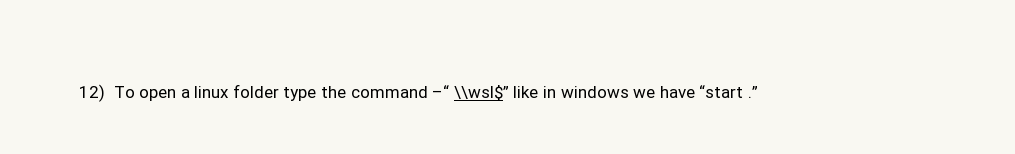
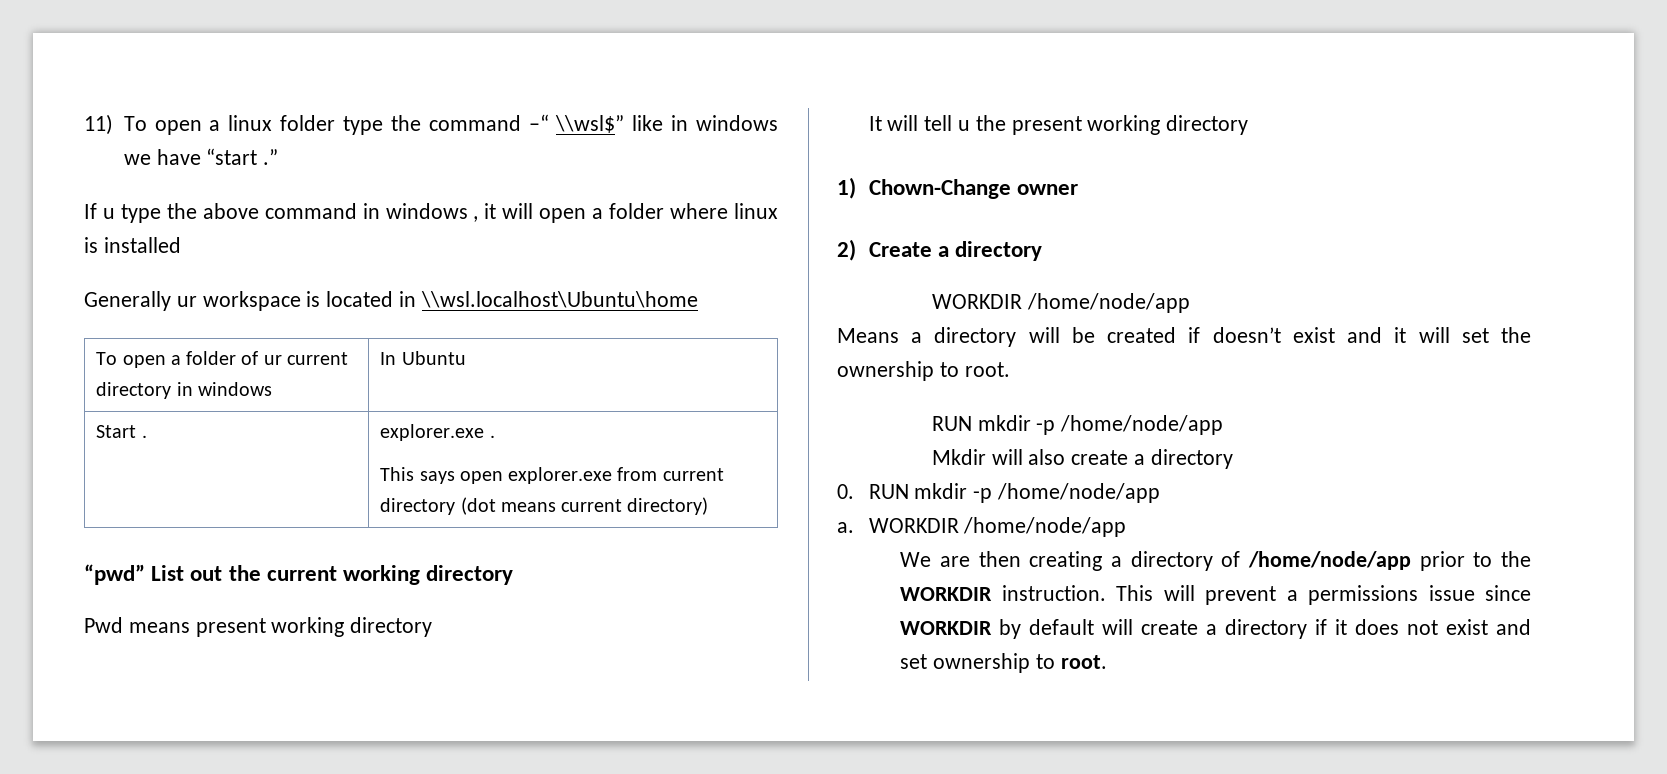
- 12) To open a linux folder type the command –“ \\wsl$” like in windows we have “start .”
+ 11) To open a linux folder type the command –“ \\wsl$” like in windows we have “start .”
+ If u type the above command in windows , it will open a folder where linux is installed
+ Generally ur workspace is located in \\wsl.localhost\Ubuntu\home
+ To open a folder of ur current directory in windows | In Ubuntu
+ Start . | explorer.exe .
+ This says open explorer.exe from current directory (dot means current directory)
+ “pwd” List out the current working directory
+ Pwd means present working directory
+ It will tell u the present working directory
+ 1) Chown-Change owner
+ 2) Create a directory
+ WORKDIR /home/node/app
+ Means a directory will be created if doesn’t exist and it will set the ownership to root.
+ RUN mkdir -p /home/node/app
+ Mkdir will also create a directory
+ 0. RUN mkdir -p /home/node/app
+ a. WORKDIR /home/node/app
+ We are then creating a directory of /home/node/app prior to the WORKDIR instruction. This will prevent a permissions issue since WORKDIR by default will create a directory if it does not exist and set ownership to root.

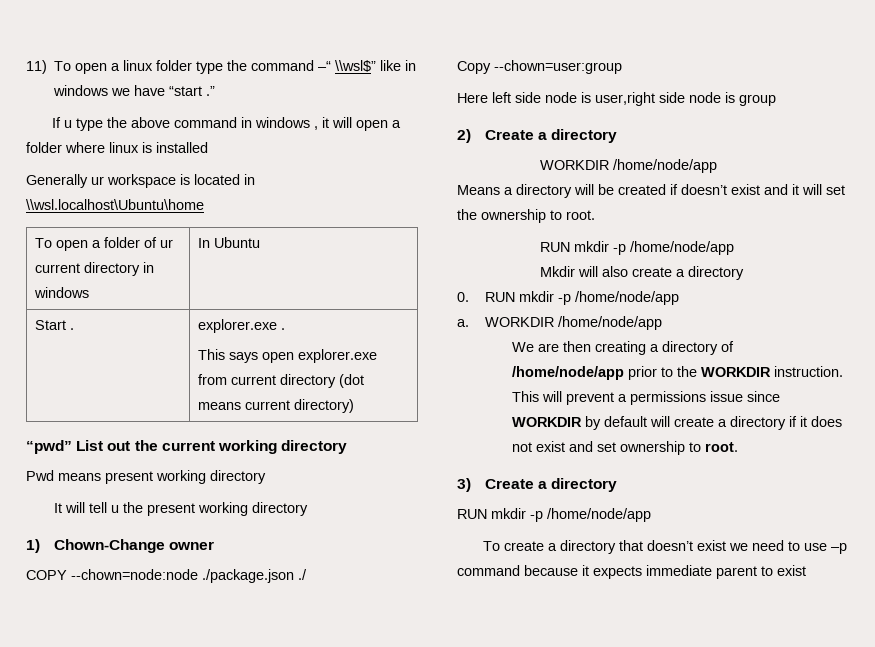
+ COPY --chown=node:node ./package.json ./
+ Copy --chown=user:group
+ Here left side node is user,right side node is group
+ 3) Create a directory
+ RUN mkdir -p /home/node/app
+ To create a directory that doesn’t exist we need to use –p command because it expects immediate parent to exist

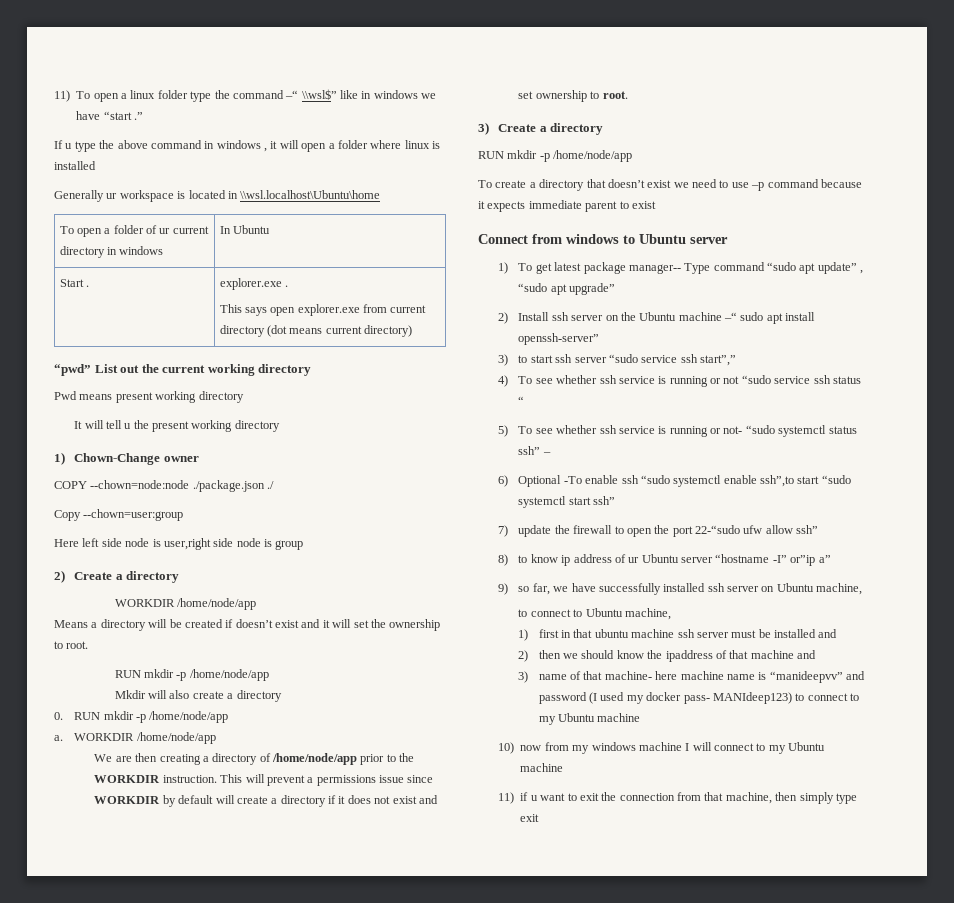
+ Connect from windows to Ubuntu server
+ 1) To get latest package manager-- Type command “sudo apt update” , “sudo apt upgrade”
+ 2) Install ssh server on the Ubuntu machine –“ sudo apt install openssh-server”
+ 3) to start ssh server “sudo service ssh start”,”
+ 4) To see whether ssh service is running or not “sudo service ssh status “
+ 5) To see whether ssh service is running or not- “sudo systemctl status ssh” –
+ 6) Optional -To enable ssh “sudo systemctl enable ssh”,to start “sudo systemctl start ssh”
+ 7) update the firewall to open the port 22-“sudo ufw allow ssh”
+ 8) to know ip address of ur Ubuntu server “hostname -I” or”ip a”
+ 9) so far, we have successfully installed ssh server on Ubuntu machine,
+ to connect to Ubuntu machine,
+ 1) first in that ubuntu machine ssh server must be installed and
+ 2) then we should know the ipaddress of that machine and
+ 3) name of that machine- here machine name is “manideepvv” and password (I used my docker pass- MANIdeep123) to connect to my Ubuntu machine
+ 10) now from my windows machine I will connect to my Ubuntu machine
+ 11) if u want to exit the connection from that machine, then simply type exit

